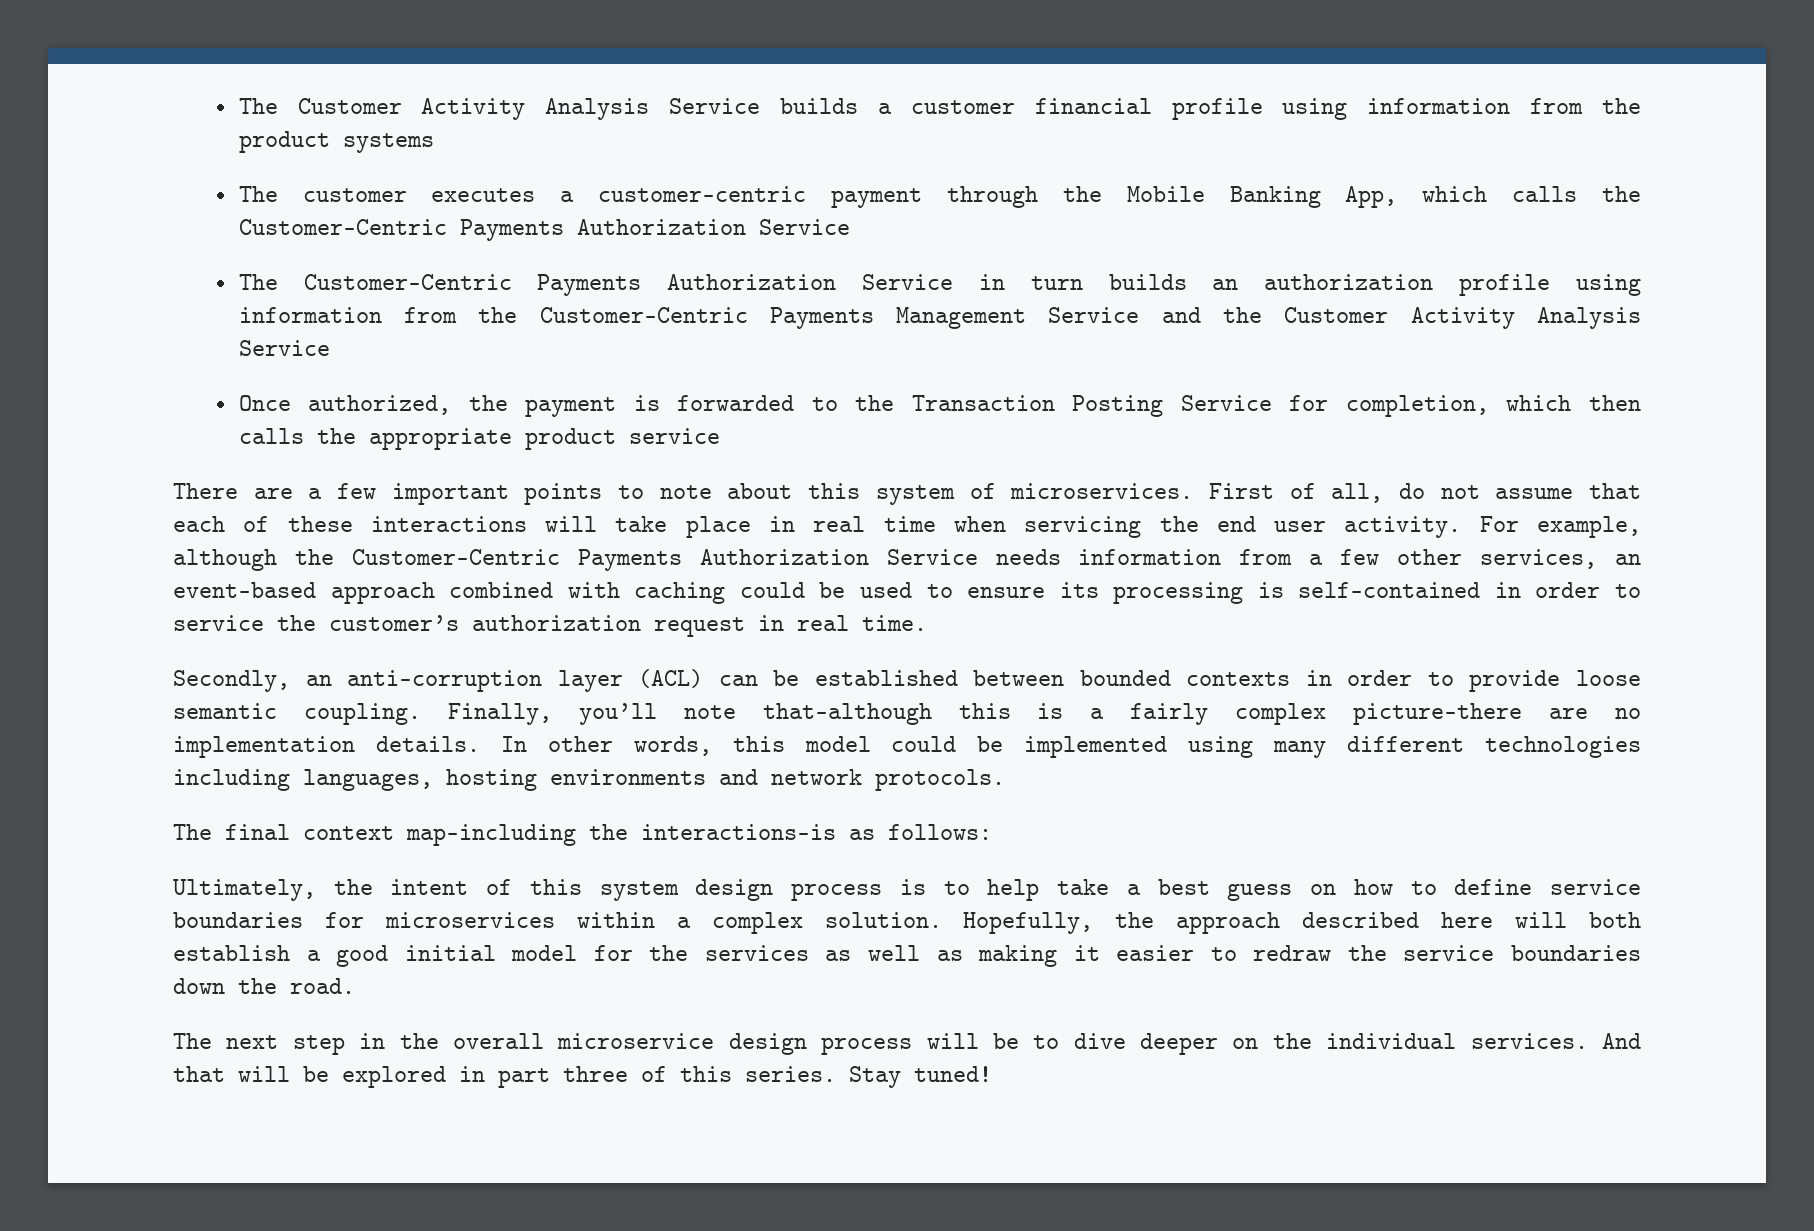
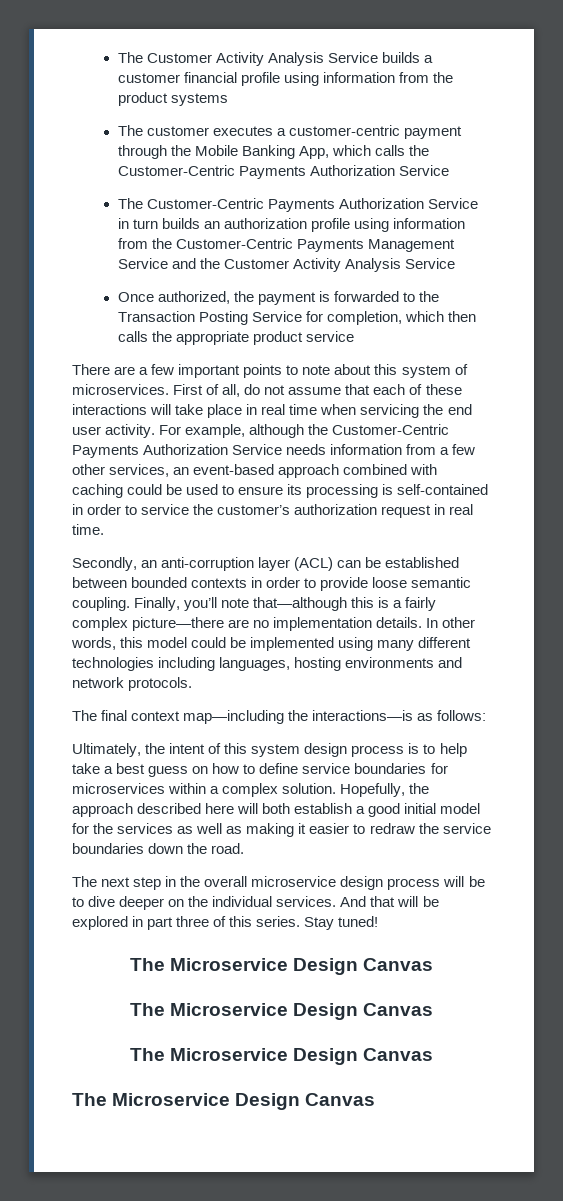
  Stay tuned!
+ The Microservice Design Canvas
+ The Microservice Design Canvas
+ The Microservice Design Canvas
+ The Microservice Design Canvas

